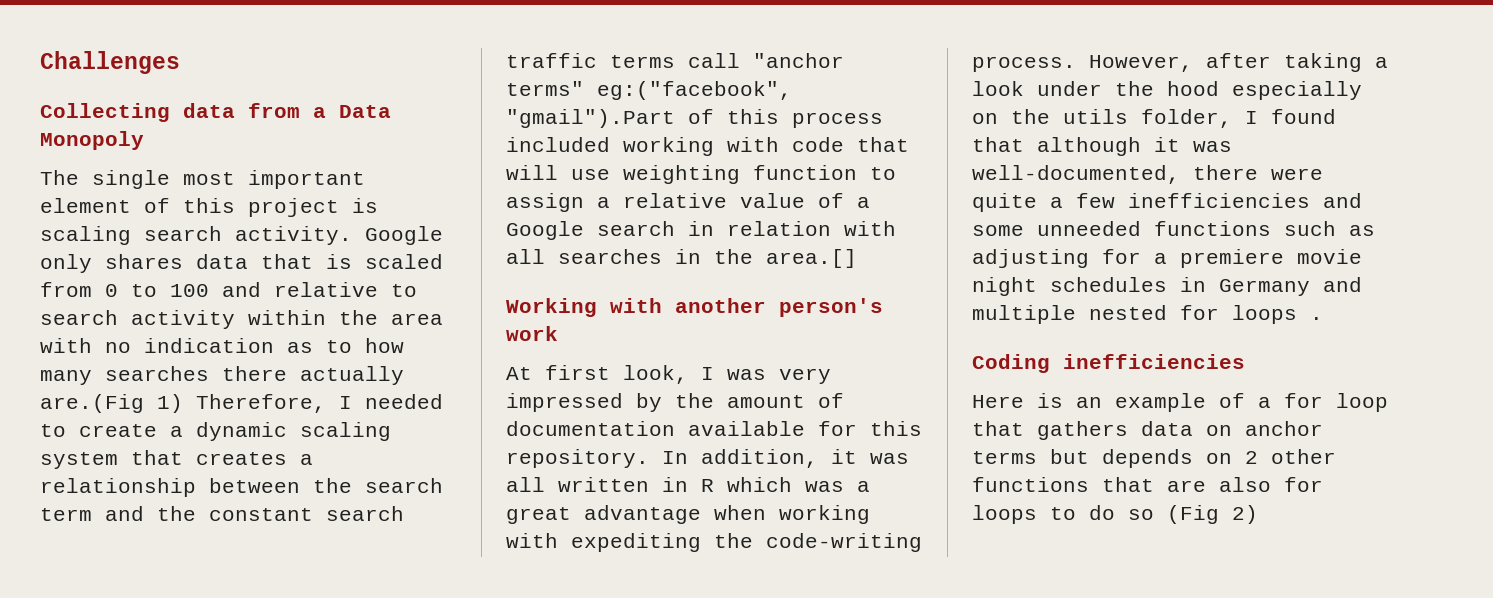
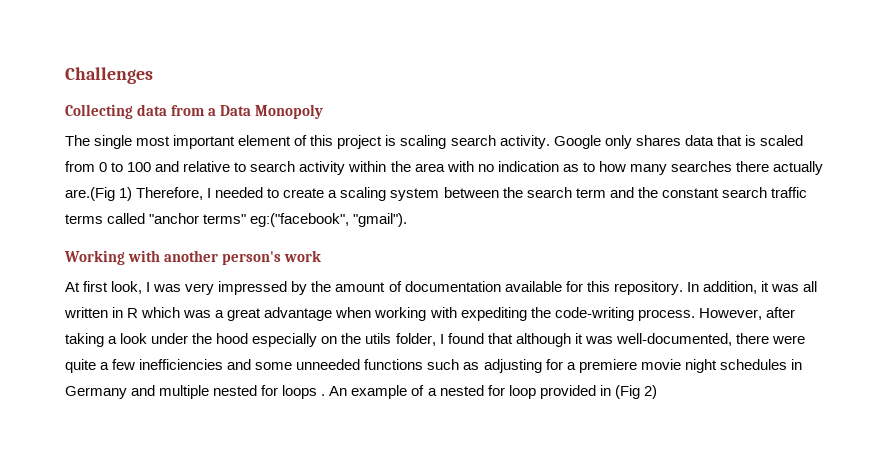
- Google only shares data that is scaled from 0 to 100 and relative to search activity within the area with no indication as to how many searches there actually are.(Fig 1) Therefore, I needed to create a dynamic scaling system that creates a relationship between the search term and the constant search traffic terms call "anchor terms" eg:("facebook", "gmail").Part of this process included working with code that will use weighting function to assign a relative value of a Google search in relation with all searches in the area.[]
+ Google only shares data that is scaled from 0 to 100 and relative to search activity within the area with no indication as to how many searches there actually are.(Fig 1) Therefore, I needed to create a scaling system between the search term and the constant search traffic terms called "anchor terms" eg:("facebook", "gmail").
- However, after taking a look under the hood especially on the utils folder, I found that although it was well-documented, there were quite a few inefficiencies and some unneeded functions such as adjusting for a premiere movie night schedules in Germany and multiple nested for loops .
- Coding inefficiencies
- Here is an example of a for loop that gathers data on anchor terms but depends on 2 other functions that are also for loops to do so (Fig 2)
+ However, after taking a look under the hood especially on the utils folder, I found that although it was well-documented, there were quite a few inefficiencies and some unneeded functions such as adjusting for a premiere movie night schedules in Germany and multiple nested for loops . An example of a nested for loop provided in (Fig 2)

